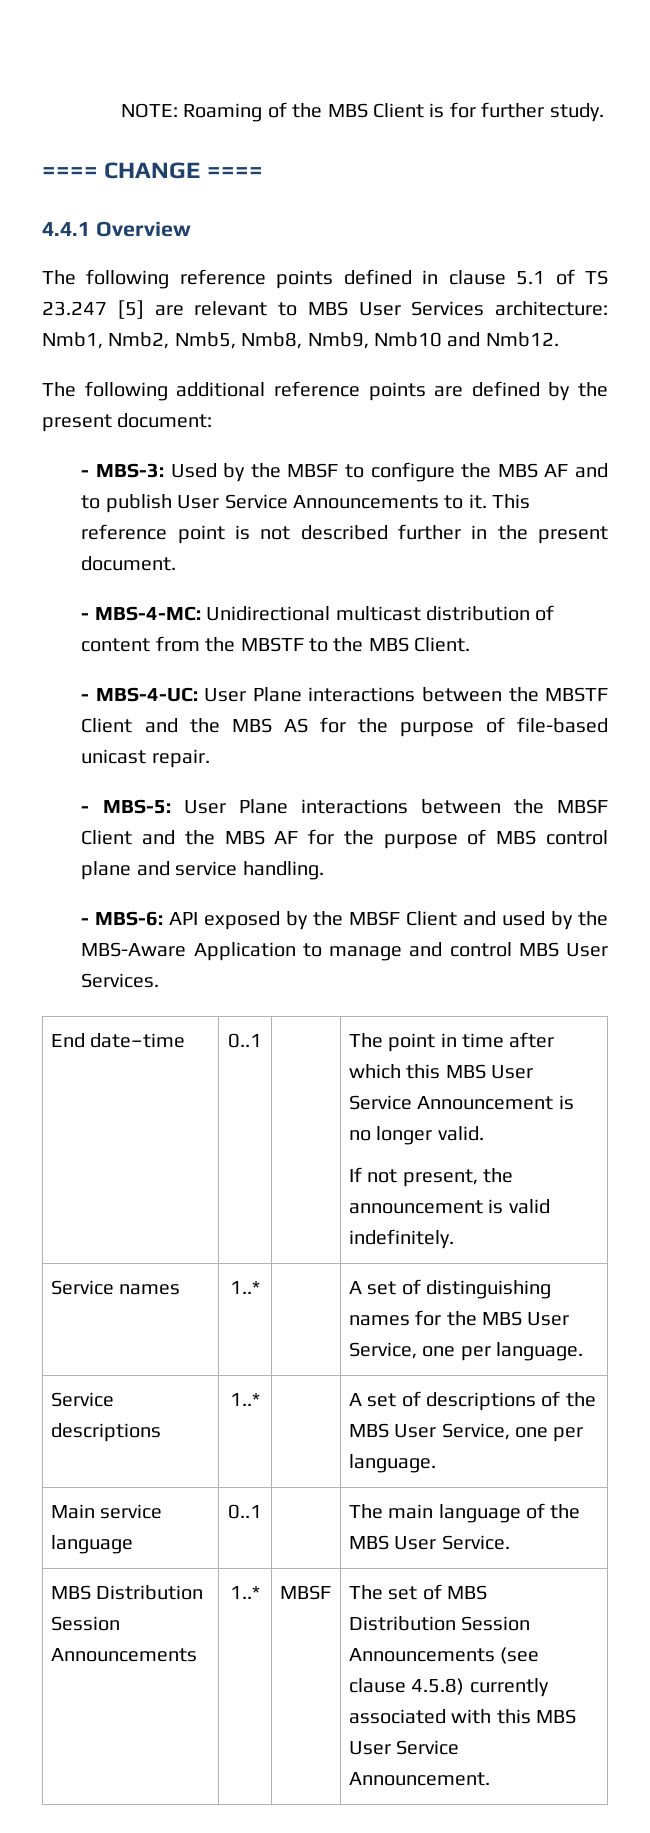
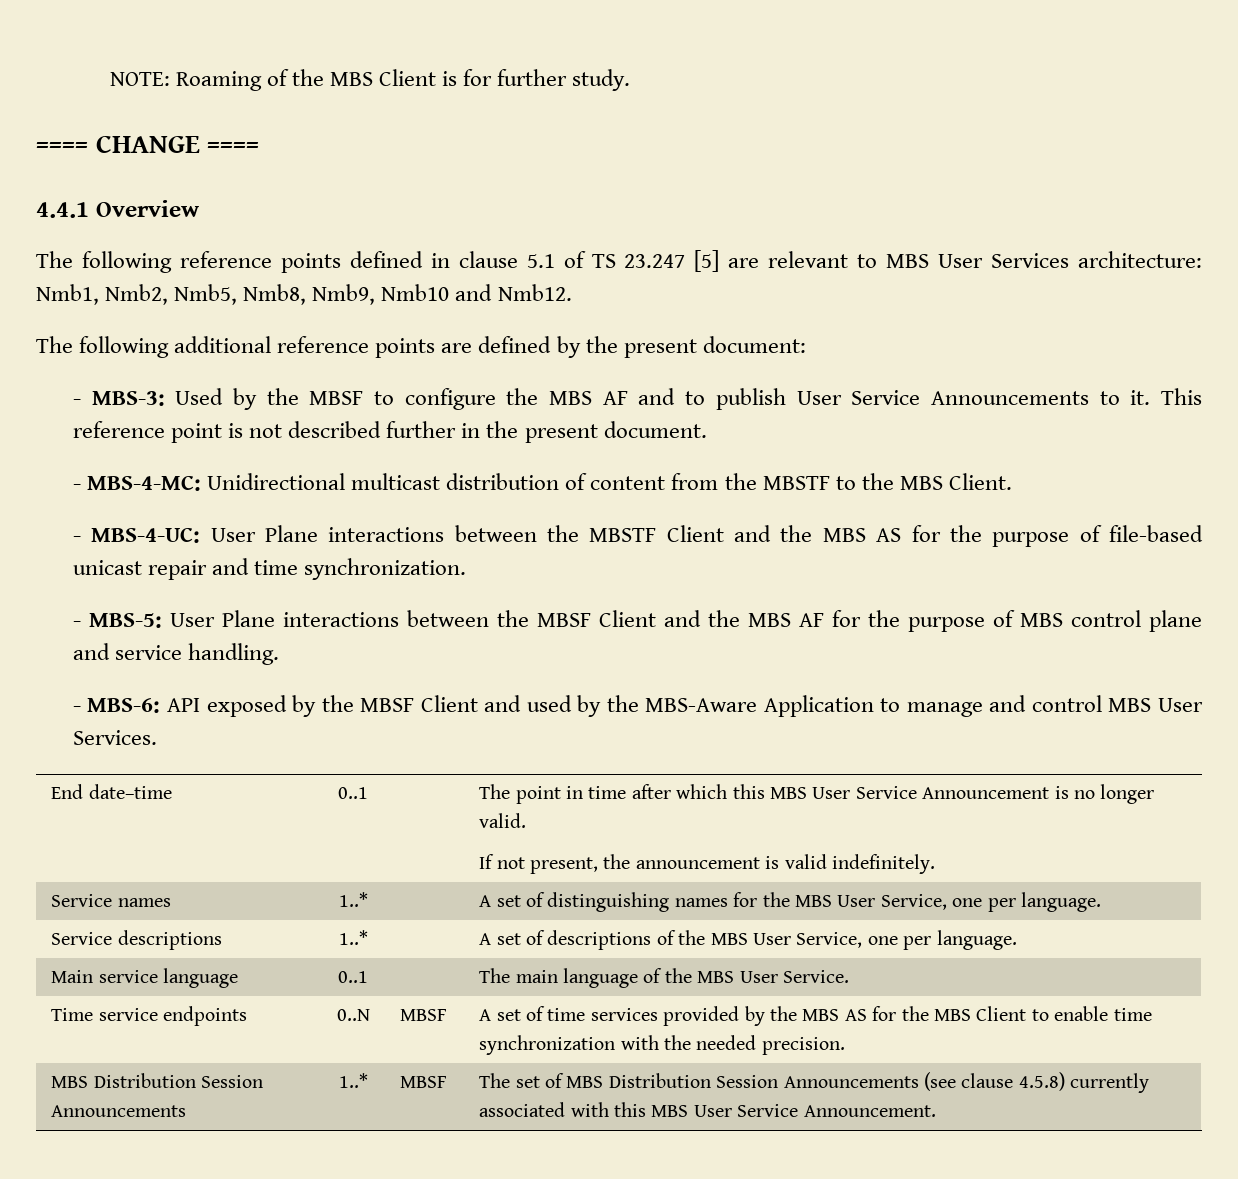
- - MBS-4-UC: User Plane interactions between the MBSTF Client and the MBS AS for the purpose of file-based unicast repair.
+ - MBS-4-UC: User Plane interactions between the MBSTF Client and the MBS AS for the purpose of file-based unicast repair and time synchronization.
+ Time service endpoints | 0..N | MBSF | A set of time services provided by the MBS AS for the MBS Client to enable time synchronization with the needed precision.

